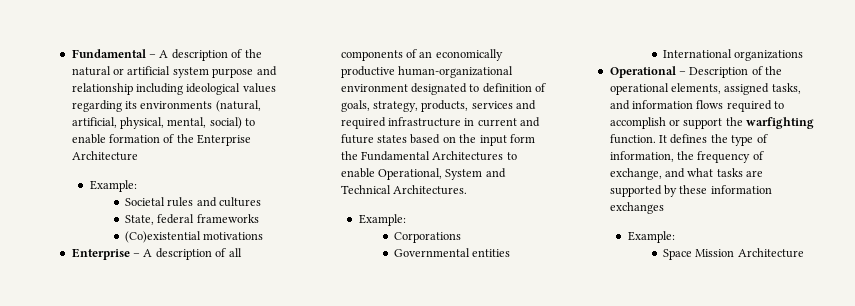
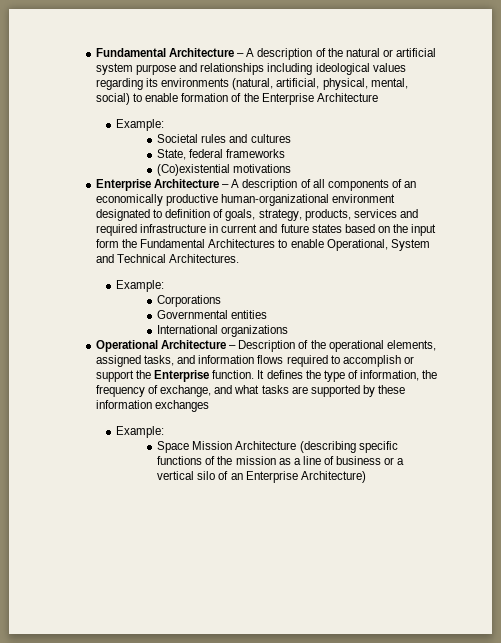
- Fundamental – A description of the natural or artificial system purpose and relationship including ideological values regarding its environments (natural, artificial, physical, mental, social) to enable formation of the Enterprise Architecture
+ Fundamental Architecture – A description of the natural or artificial system purpose and relationships including ideological values regarding its environments (natural, artificial, physical, mental, social) to enable formation of the Enterprise Architecture
- Enterprise – A description of all components of an economically productive human-organizational environment designated to definition of goals, strategy, products, services and required infrastructure in current and future states based on the input form the Fundamental Architectures to enable Operational, System and Technical Architectures.
+ Enterprise Architecture – A description of all components of an economically productive human-organizational environment designated to definition of goals, strategy, products, services and required infrastructure in current and future states based on the input form the Fundamental Architectures to enable Operational, System and Technical Architectures.
- Operational – Description of the operational elements, assigned tasks, and information flows required to accomplish or support the warfighting function.
+ Operational Architecture – Description of the operational elements, assigned tasks, and information flows required to accomplish or support the Enterprise function.
- Space Mission Architecture
+ Space Mission Architecture (describing specific functions of the mission as a line of business or a vertical silo of an Enterprise Architecture)

